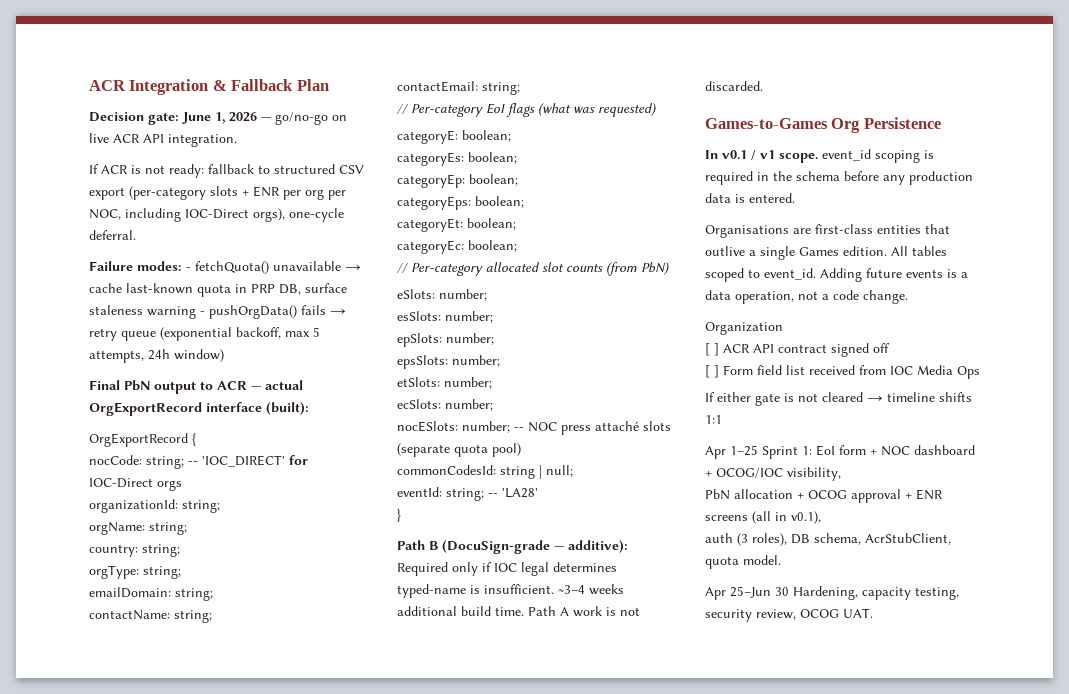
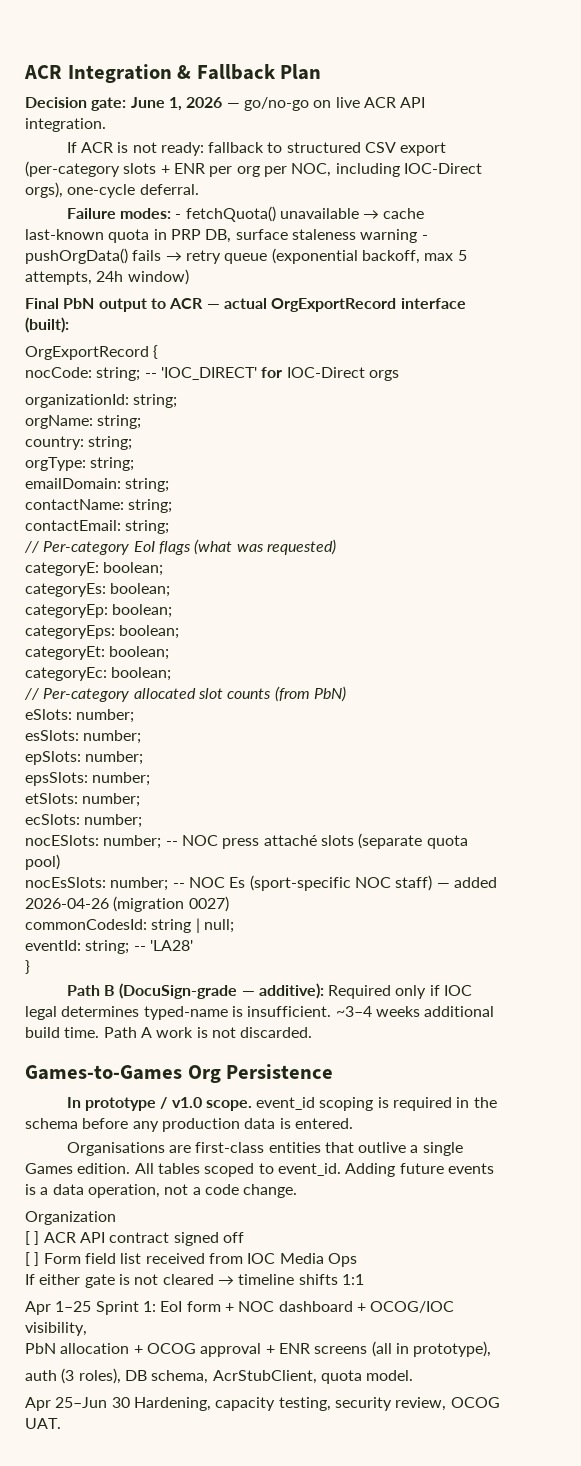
+ nocEsSlots: number; -- NOC Es (sport-specific NOC staff) — added 2026-04-26 (migration 0027)
- In v0.1 / v1 scope. event_id scoping is required in the schema before any production data is entered.
+ In prototype / v1.0 scope. event_id scoping is required in the schema before any production data is entered.
- PbN allocation + OCOG approval + ENR screens (all in v0.1),
+ PbN allocation + OCOG approval + ENR screens (all in prototype),

